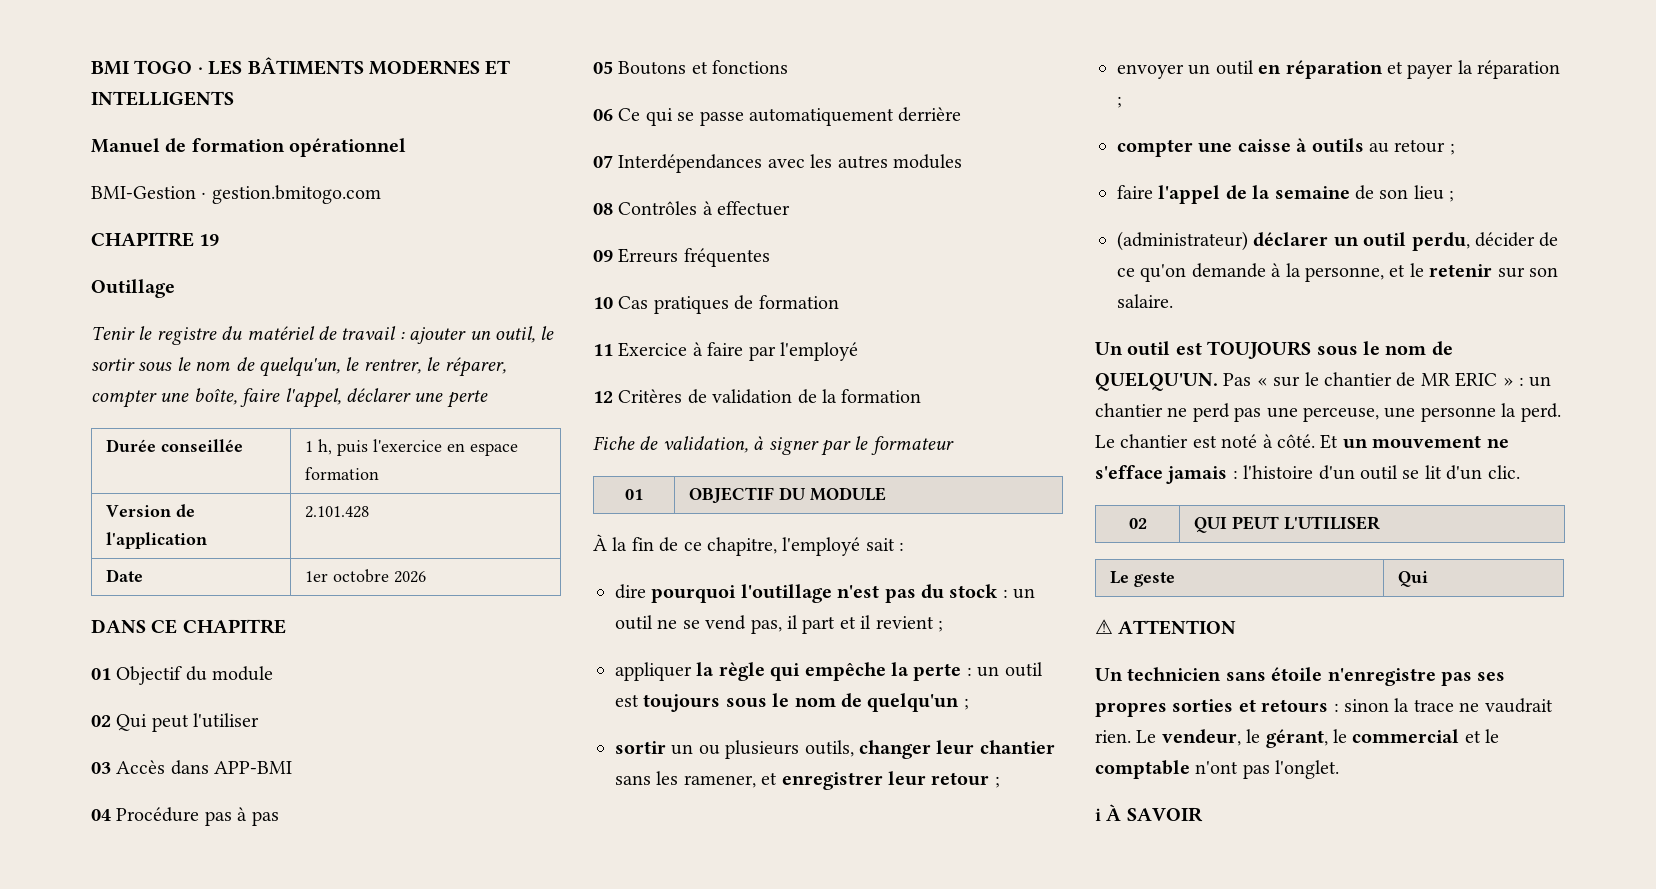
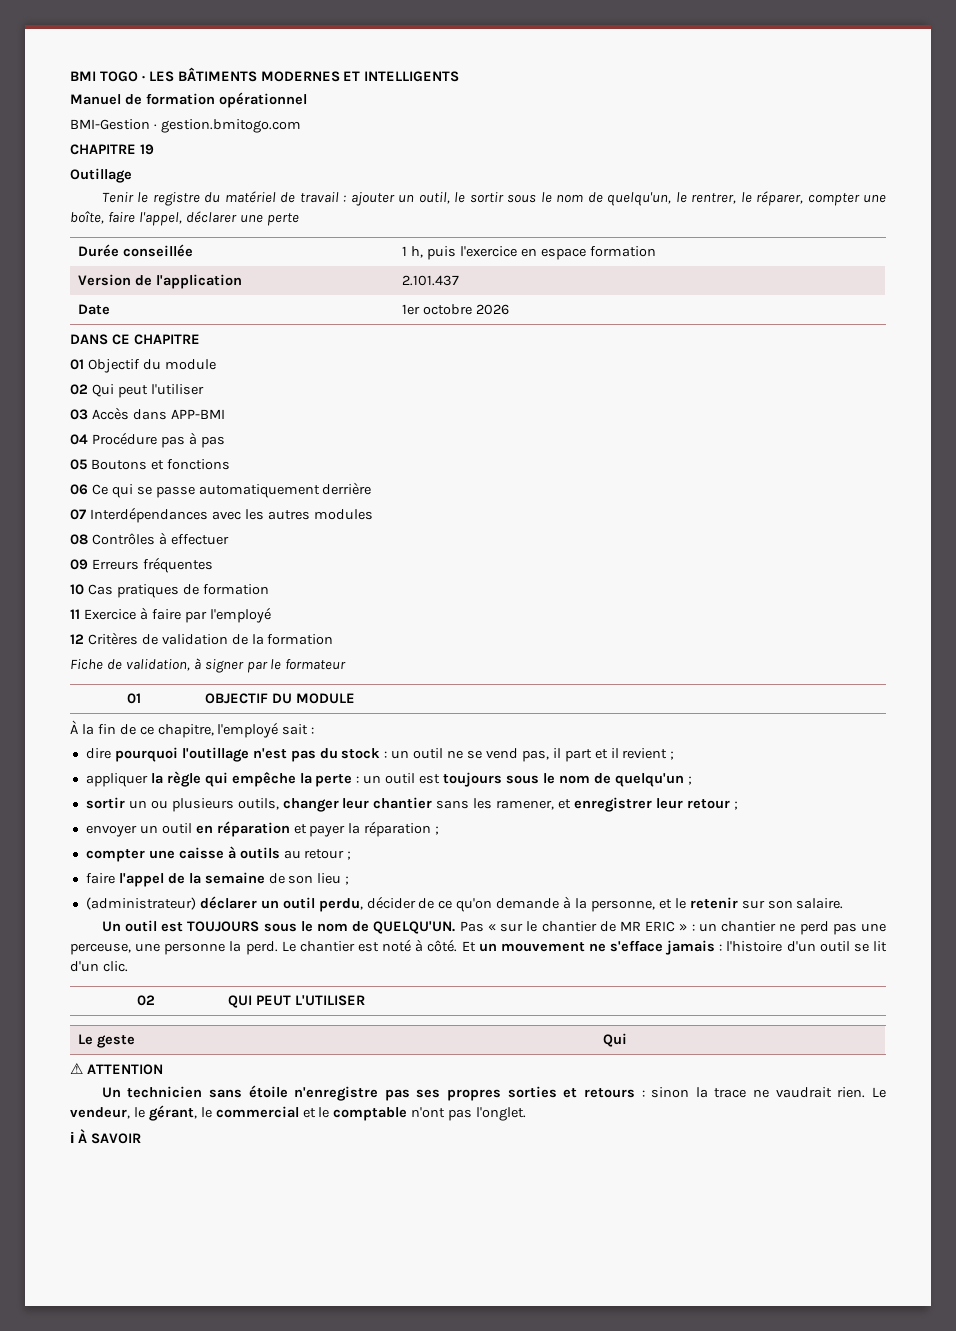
- Version de l'application | 2.101.428
+ Version de l'application | 2.101.437

